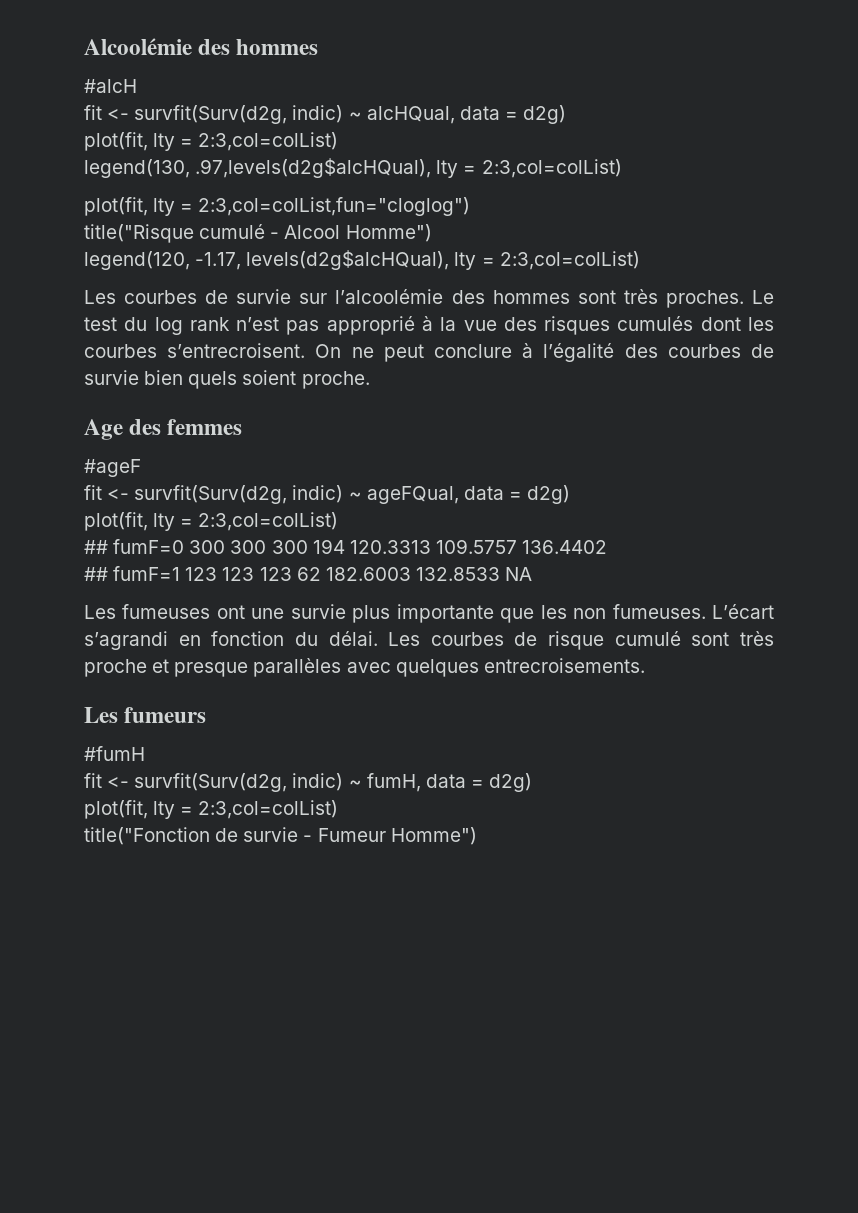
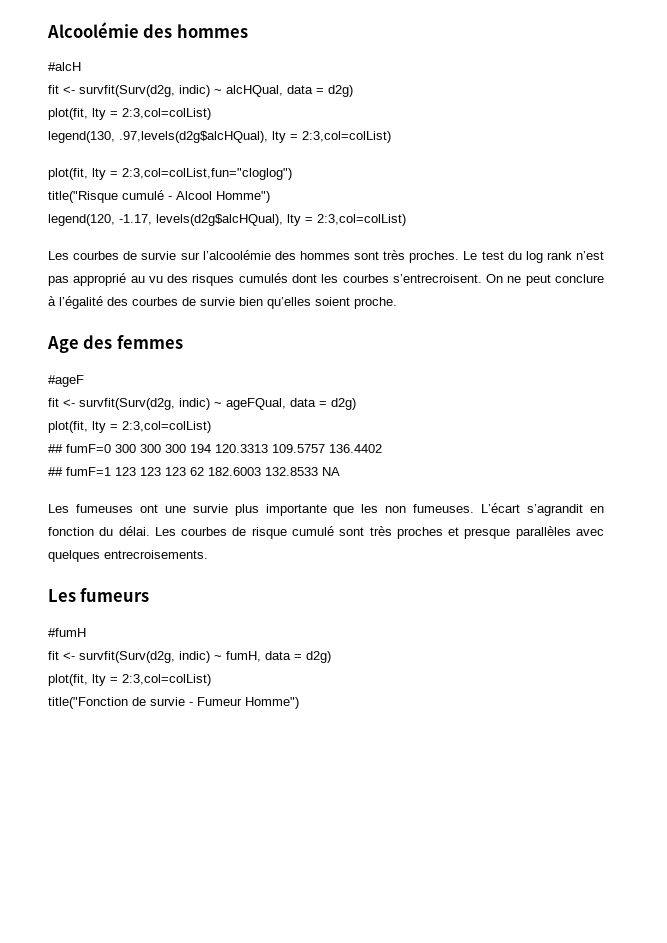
- Le test du log rank n’est pas approprié à la vue des risques cumulés dont les courbes s’entrecroisent.
+ Le test du log rank n’est pas approprié au vu des risques cumulés dont les courbes s’entrecroisent.
- On ne peut conclure à l’égalité des courbes de survie bien quels soient proche.
+ On ne peut conclure à l’égalité des courbes de survie bien qu’elles soient proche.
- L’écart s’agrandi en fonction du délai.
+ L’écart s’agrandit en fonction du délai.
- Les courbes de risque cumulé sont très proche et presque parallèles avec quelques entrecroisements.
+ Les courbes de risque cumulé sont très proches et presque parallèles avec quelques entrecroisements.

